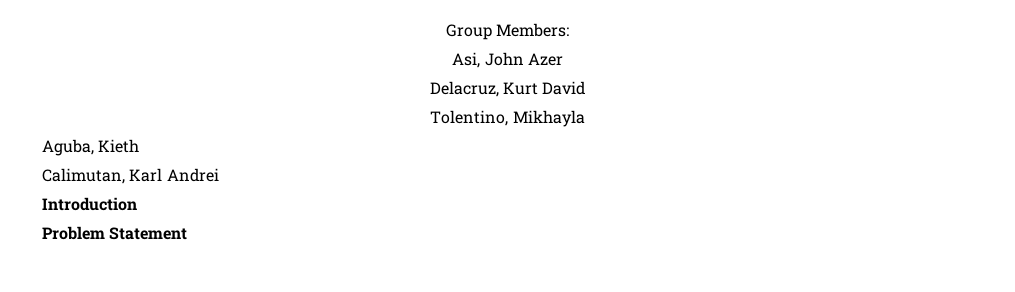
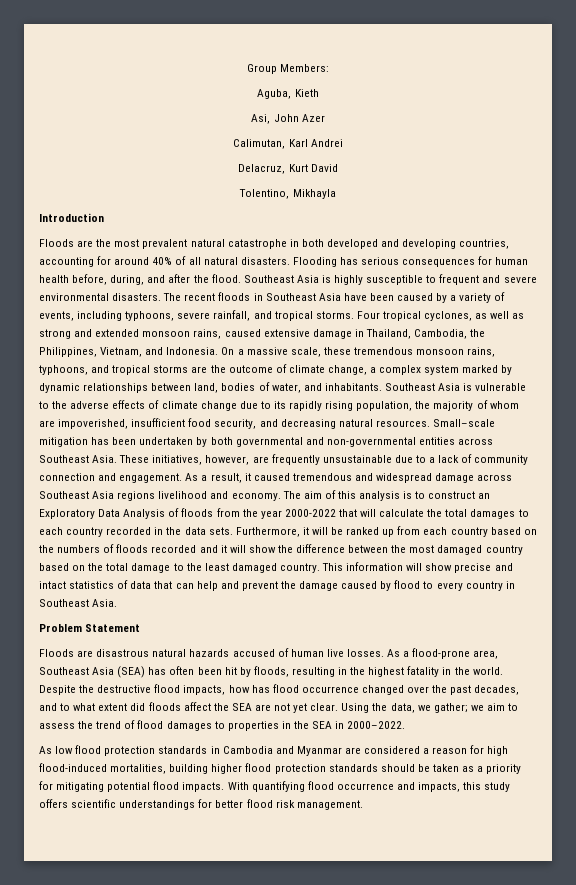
+ Aguba, Kieth
+ Calimutan, Karl Andrei
- Aguba, Kieth
- Calimutan, Karl Andrei
  Introduction
+ Floods are the most prevalent natural catastrophe in both developed and developing countries, accounting for around 40% of all natural disasters. Flooding has serious consequences for human health before, during, and after the flood. Southeast Asia is highly susceptible to frequent and severe environmental disasters. The recent floods in Southeast Asia have been caused by a variety of events, including typhoons, severe rainfall, and tropical storms. Four tropical cyclones, as well as strong and extended monsoon rains, caused extensive damage in Thailand, Cambodia, the Philippines, Vietnam, and Indonesia. On a massive scale, these tremendous monsoon rains, typhoons, and tropical storms are the outcome of climate change, a complex system marked by dynamic relationships between land, bodies of water, and inhabitants. Southeast Asia is vulnerable to the adverse effects of climate change due to its rapidly rising population, the majority of whom are impoverished, insufficient food security, and decreasing natural resources. Small–scale mitigation has been undertaken by both governmental and non-governmental entities across Southeast Asia. These initiatives, however, are frequently unsustainable due to a lack of community connection and engagement. As a result, it caused tremendous and widespread damage across Southeast Asia regions livelihood and economy. The aim of this analysis is to construct an Exploratory Data Analysis of floods from the year 2000-2022 that will calculate the total damages to each country recorded in the data sets. Furthermore, it will be ranked up from each country based on the numbers of floods recorded and it will show the difference between the most damaged country based on the total damage to the least damaged country. This information will show precise and intact statistics of data that can help and prevent the damage caused by flood to every country in Southeast Asia.
  Problem Statement
+ Floods are disastrous natural hazards accused of human live losses. As a flood-prone area, Southeast Asia (SEA) has often been hit by floods, resulting in the highest fatality in the world. Despite the destructive flood impacts, how has flood occurrence changed over the past decades, and to what extent did floods affect the SEA are not yet clear. Using the data, we gather; we aim to assess the trend of flood damages to properties in the SEA in 2000–2022.
+ As low flood protection standards in Cambodia and Myanmar are considered a reason for high flood-induced mortalities, building higher flood protection standards should be taken as a priority for mitigating potential flood impacts. With quantifying flood occurrence and impacts, this study offers scientific understandings for better flood risk management.

